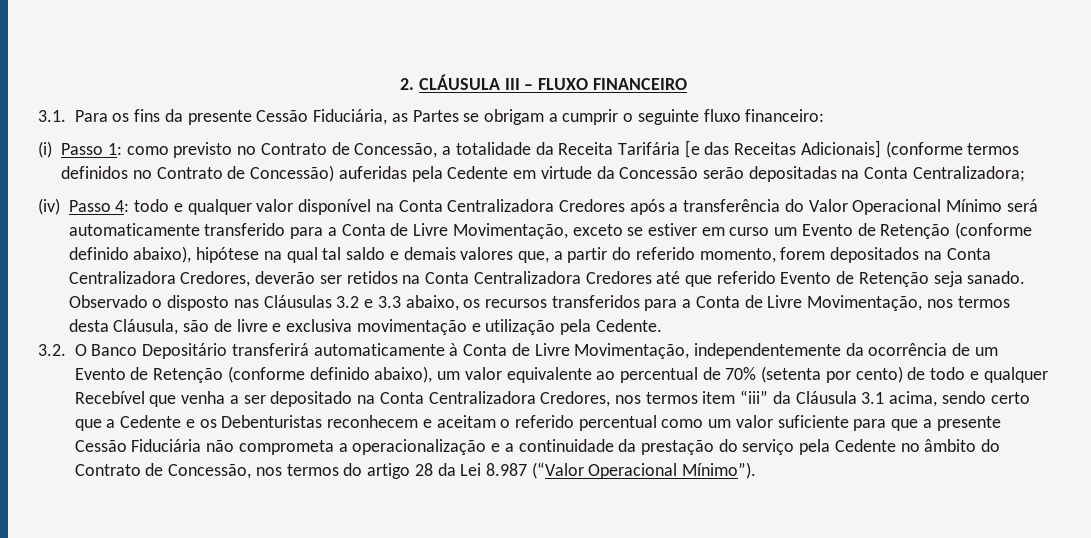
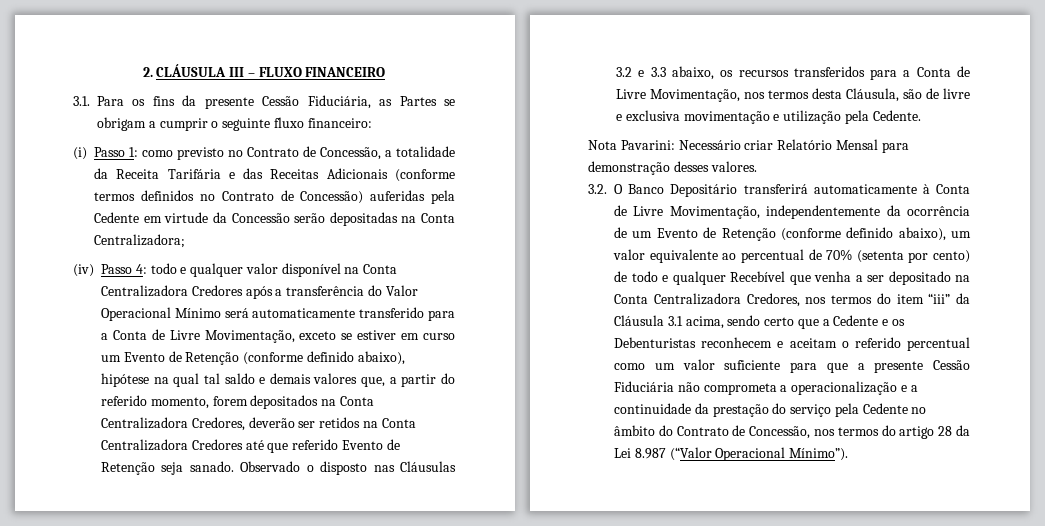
- (i) Passo 1: como previsto no Contrato de Concessão, a totalidade da Receita Tarifária [e das Receitas Adicionais] (conforme termos definidos no Contrato de Concessão) auferidas pela Cedente em virtude da Concessão serão depositadas na Conta Centralizadora;
+ (i) Passo 1: como previsto no Contrato de Concessão, a totalidade da Receita Tarifária e das Receitas Adicionais (conforme termos definidos no Contrato de Concessão) auferidas pela Cedente em virtude da Concessão serão depositadas na Conta Centralizadora;
+ Nota Pavarini: Necessário criar Relatório Mensal para demonstração desses valores.
- 3.2. O Banco Depositário transferirá automaticamente à Conta de Livre Movimentação, independentemente da ocorrência de um Evento de Retenção (conforme definido abaixo), um valor equivalente ao percentual de 70% (setenta por cento) de todo e qualquer Recebível que venha a ser depositado na Conta Centralizadora Credores, nos termos item “iii” da Cláusula 3.1 acima, sendo certo que a Cedente e os Debenturistas reconhecem e aceitam o referido percentual como um valor suficiente para que a presente Cessão Fiduciária não comprometa a operacionalização e a continuidade da prestação do serviço pela Cedente no âmbito do Contrato de Concessão, nos termos do artigo 28 da Lei 8.987 (“Valor Operacional Mínimo”).
+ 3.2. O Banco Depositário transferirá automaticamente à Conta de Livre Movimentação, independentemente da ocorrência de um Evento de Retenção (conforme definido abaixo), um valor equivalente ao percentual de 70% (setenta por cento) de todo e qualquer Recebível que venha a ser depositado na Conta Centralizadora Credores, nos termos do item “iii” da Cláusula 3.1 acima, sendo certo que a Cedente e os Debenturistas reconhecem e aceitam o referido percentual como um valor suficiente para que a presente Cessão Fiduciária não comprometa a operacionalização e a continuidade da prestação do serviço pela Cedente no âmbito do Contrato de Concessão, nos termos do artigo 28 da Lei 8.987 (“Valor Operacional Mínimo”).

